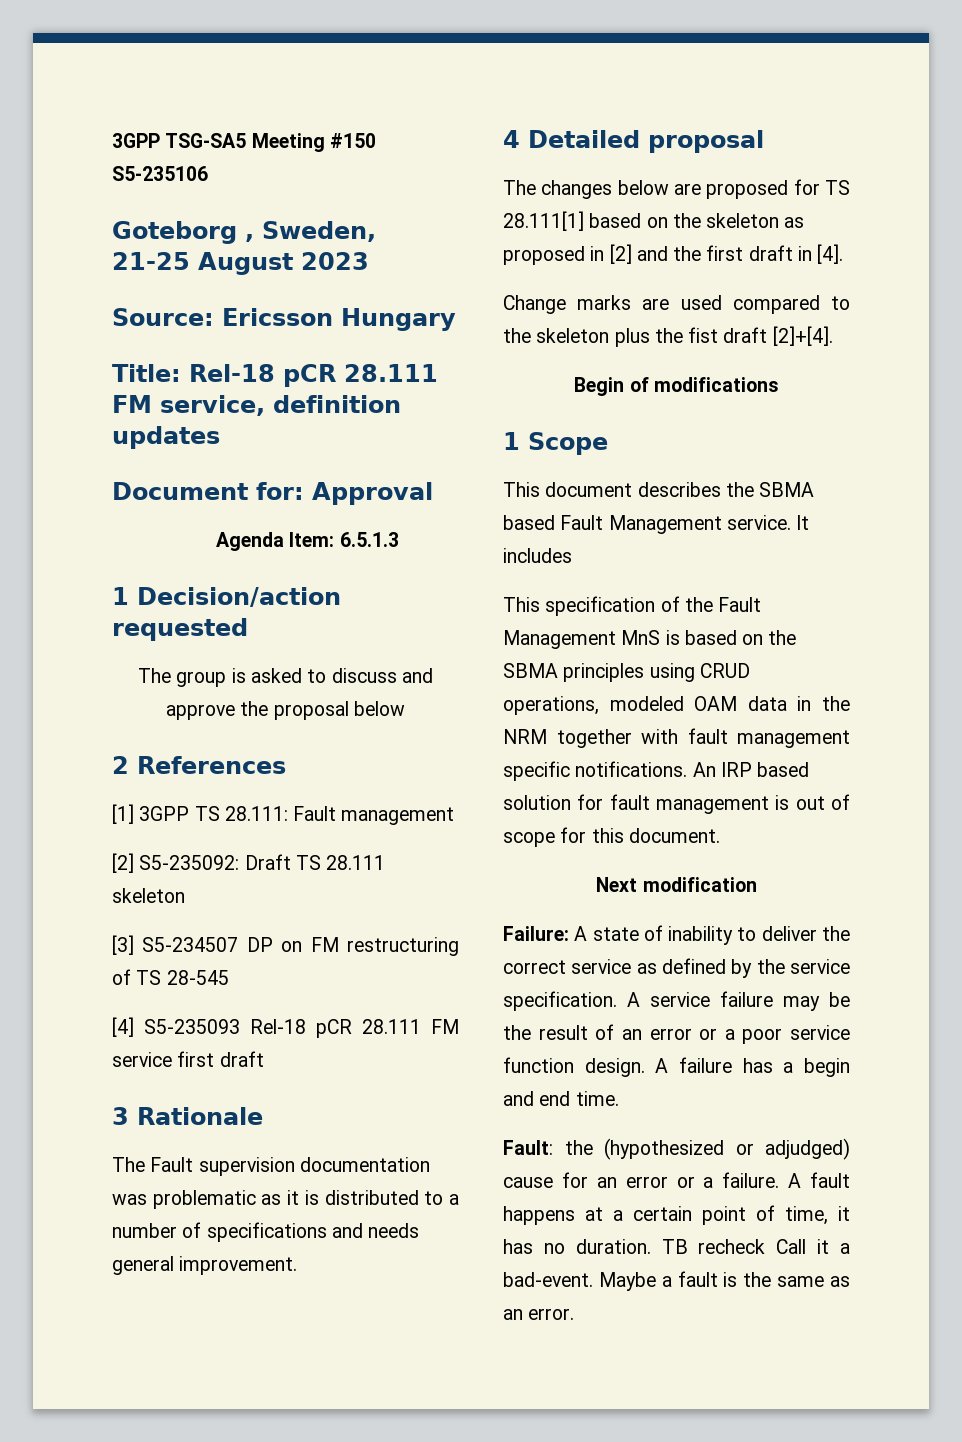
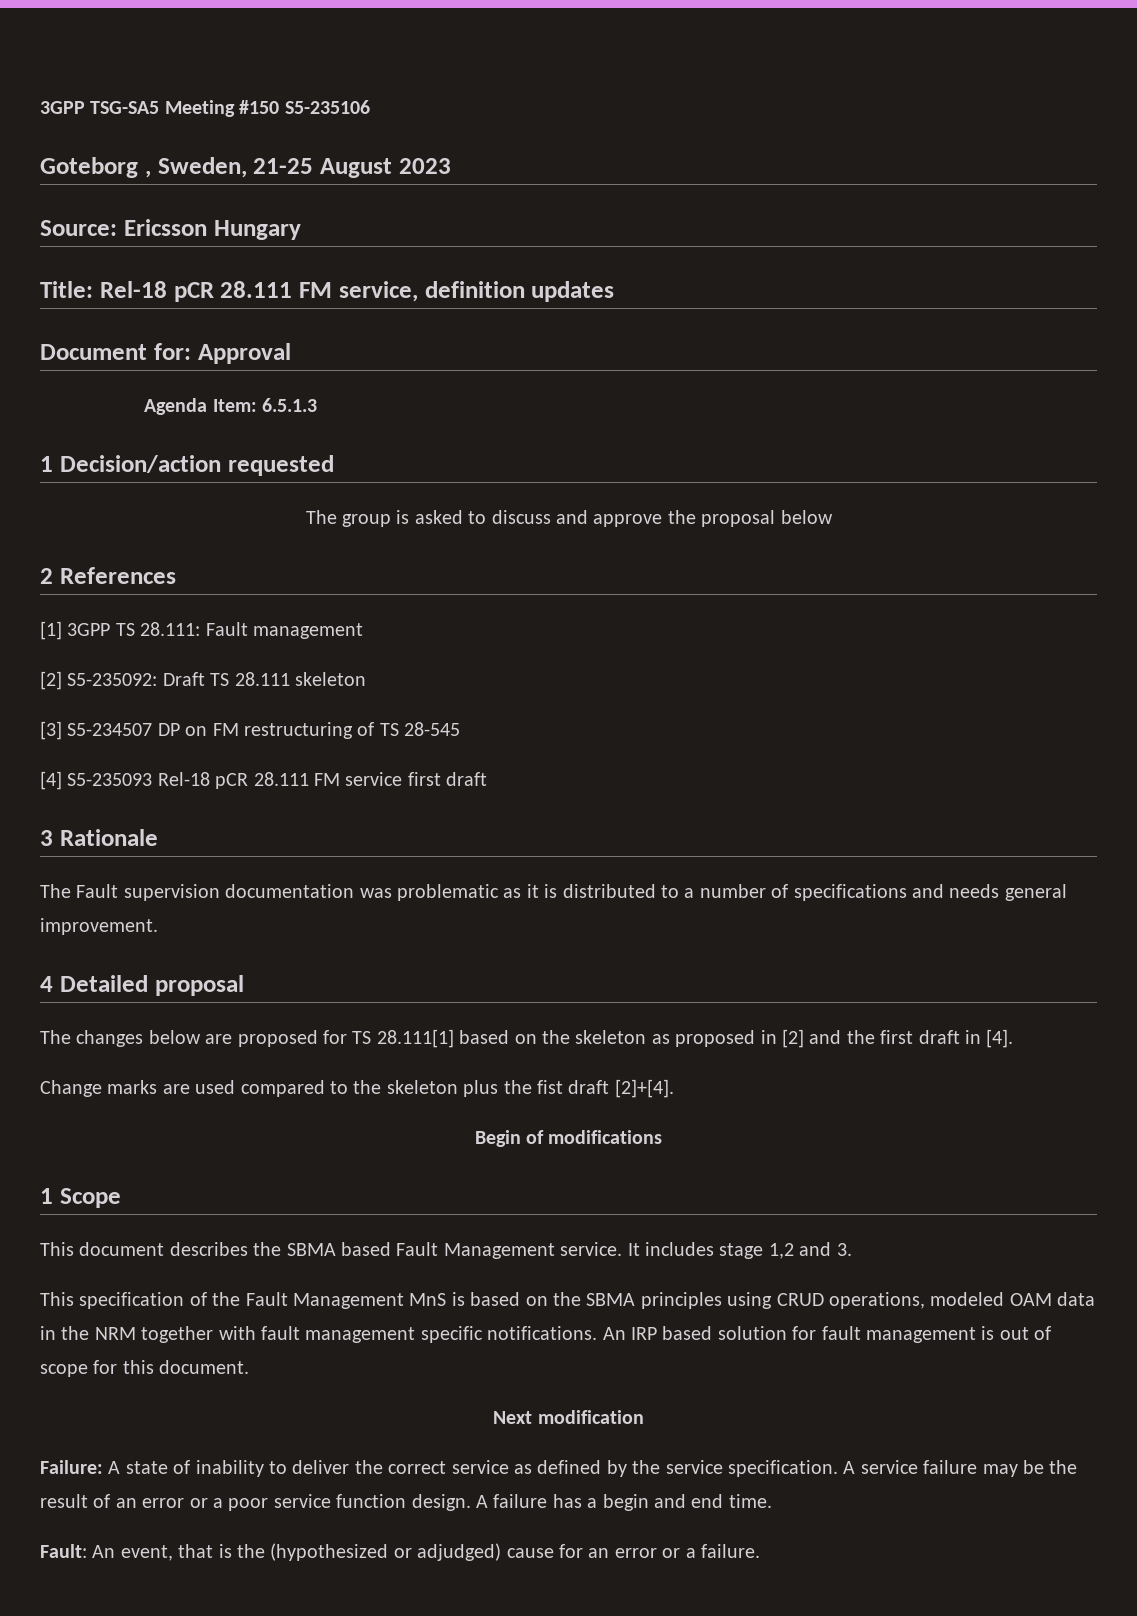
- It includes
+ It includes stage 1,2 and 3.
- Fault: the (hypothesized or adjudged) cause for an error or a failure. A fault happens at a certain point of time, it has no duration. TB recheck Call it a bad-event. Maybe a fault is the same as an error.
+ Fault: An event, that is the (hypothesized or adjudged) cause for an error or a failure.

